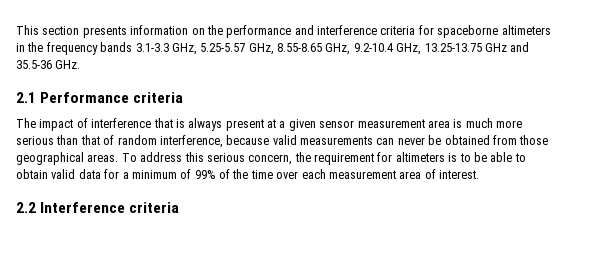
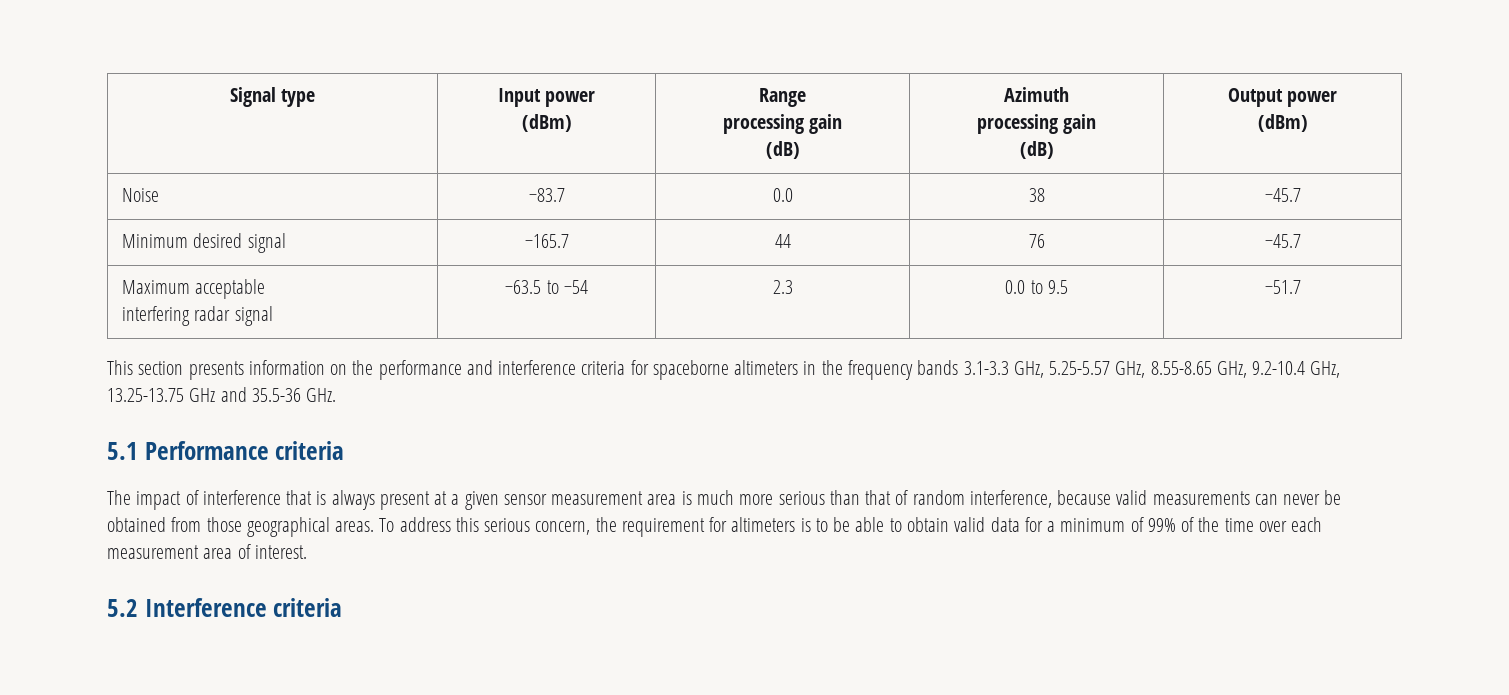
+ Signal type | Input power
+ (dBm) | Range
+ processing gain
+ (dB) | Azimuth
+ processing gain
+ (dB) | Output power
+ (dBm)
+ Noise | −83.7 | 0.0 | 38 | −45.7
+ Minimum desired signal | −165.7 | 44 | 76 | −45.7
+ Maximum acceptable
+ interfering radar signal | −63.5 to −54 | 2.3 | 0.0 to 9.5 | −51.7
- 2.1 Performance criteria
+ 5.1 Performance criteria
- 2.2 Interference criteria
+ 5.2 Interference criteria

